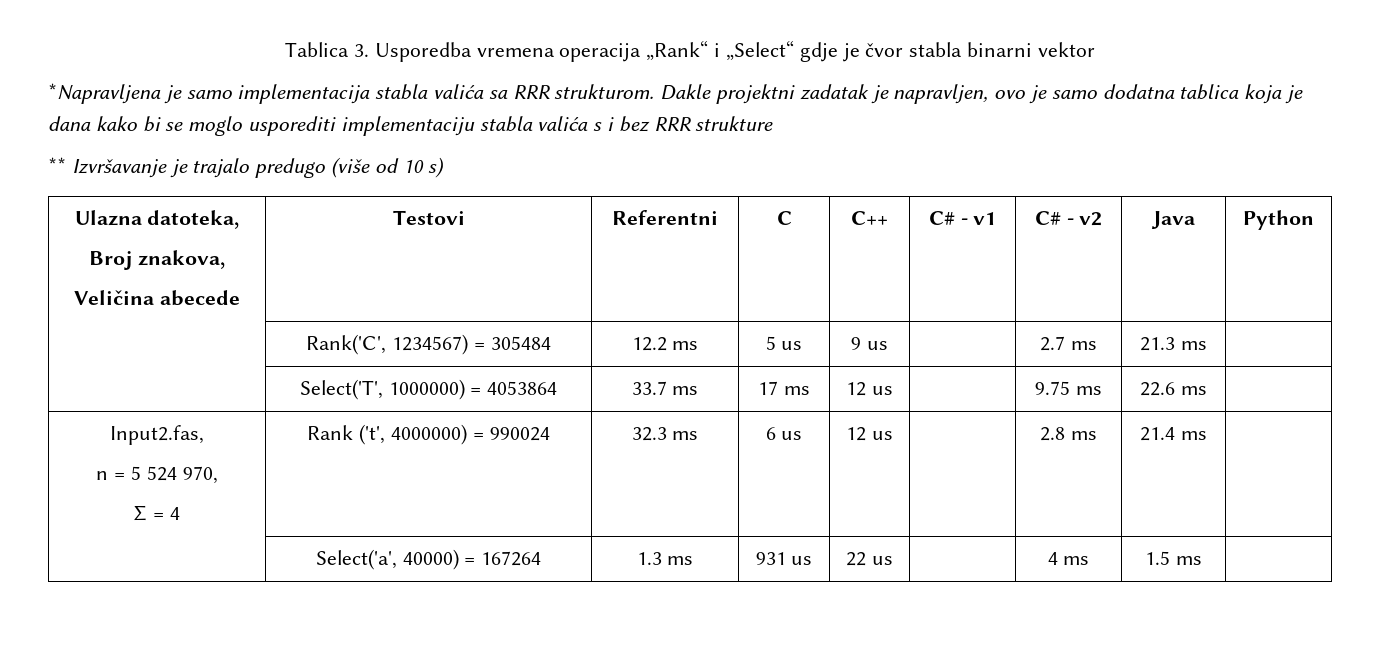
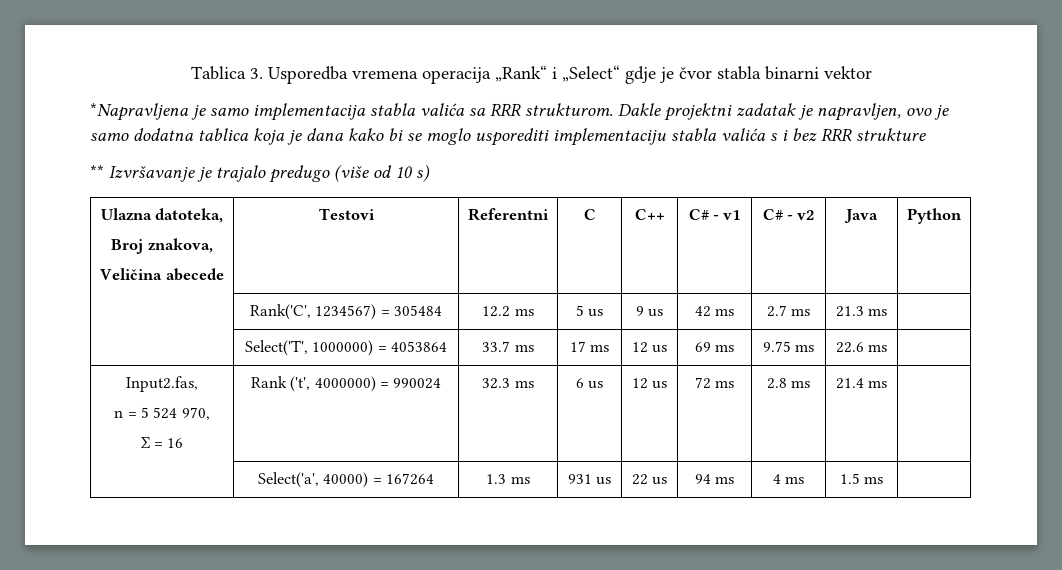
- | Rank('C', 1234567) = 305484 | 12.2 ms | 5 us | 9 us | | 2.7 ms | 21.3 ms |
+ | Rank('C', 1234567) = 305484 | 12.2 ms | 5 us | 9 us | 42 ms | 2.7 ms | 21.3 ms |
- | Select('T', 1000000) = 4053864 | 33.7 ms | 17 ms | 12 us | | 9.75 ms | 22.6 ms |
+ | Select('T', 1000000) = 4053864 | 33.7 ms | 17 ms | 12 us | 69 ms | 9.75 ms | 22.6 ms |
  Input2.fas,
  n = 5 524 970,
- Σ = 4 | Rank ('t', 4000000) = 990024 | 32.3 ms | 6 us | 12 us | | 2.8 ms | 21.4 ms |
+ Σ = 16 | Rank ('t', 4000000) = 990024 | 32.3 ms | 6 us | 12 us | 72 ms | 2.8 ms | 21.4 ms |
- | Select('a', 40000) = 167264 | 1.3 ms | 931 us | 22 us | | 4 ms | 1.5 ms |
+ | Select('a', 40000) = 167264 | 1.3 ms | 931 us | 22 us | 94 ms | 4 ms | 1.5 ms |

